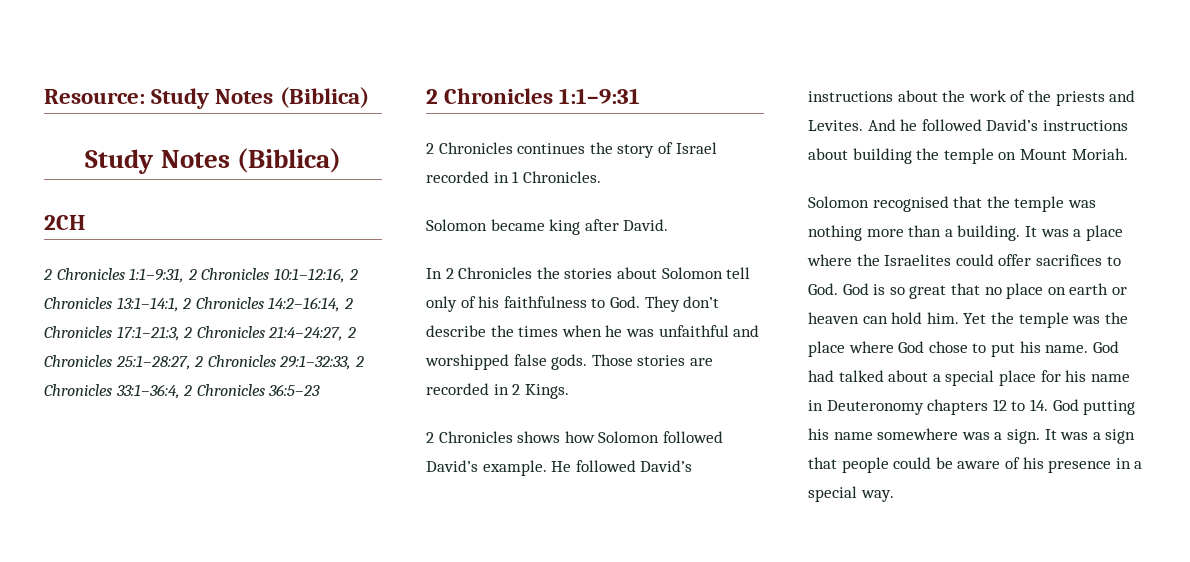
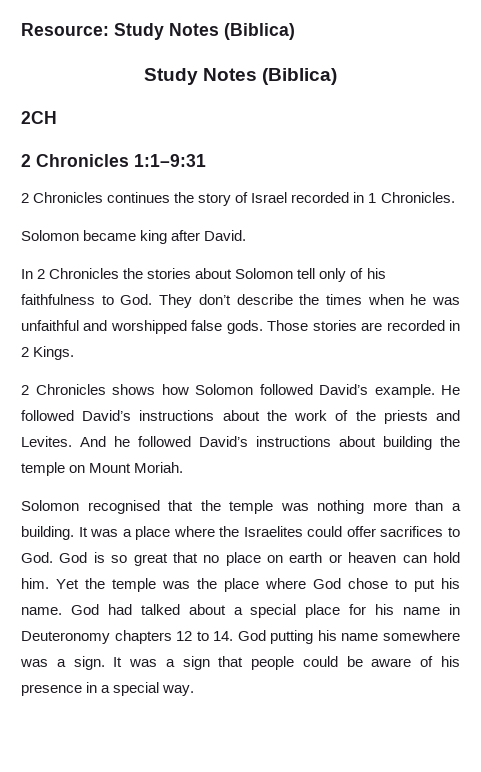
- 2 Chronicles 1:1–9:31, 2 Chronicles 10:1–12:16, 2 Chronicles 13:1–14:1, 2 Chronicles 14:2–16:14, 2 Chronicles 17:1–21:3, 2 Chronicles 21:4–24:27, 2 Chronicles 25:1–28:27, 2 Chronicles 29:1–32:33, 2 Chronicles 33:1–36:4, 2 Chronicles 36:5–23

